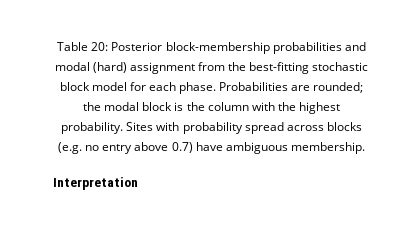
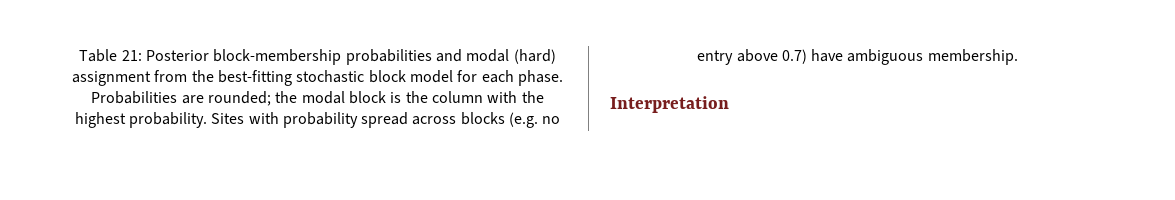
- Table 20: Posterior block-membership probabilities and modal (hard) assignment from the best-fitting stochastic block model for each phase.
+ Table 21: Posterior block-membership probabilities and modal (hard) assignment from the best-fitting stochastic block model for each phase.

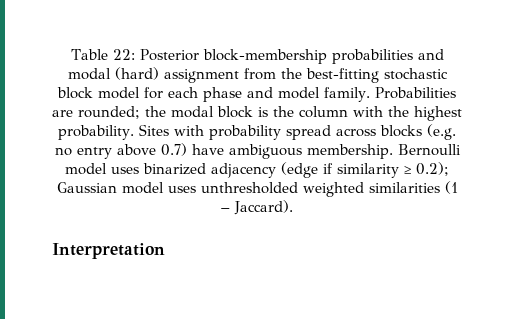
- Table 21: Posterior block-membership probabilities and modal (hard) assignment from the best-fitting stochastic block model for each phase.
+ Table 22: Posterior block-membership probabilities and modal (hard) assignment from the best-fitting stochastic block model for each phase and model family.
+ Bernoulli model uses binarized adjacency (edge if similarity ≥ 0.2); Gaussian model uses unthresholded weighted similarities (1 − Jaccard).

